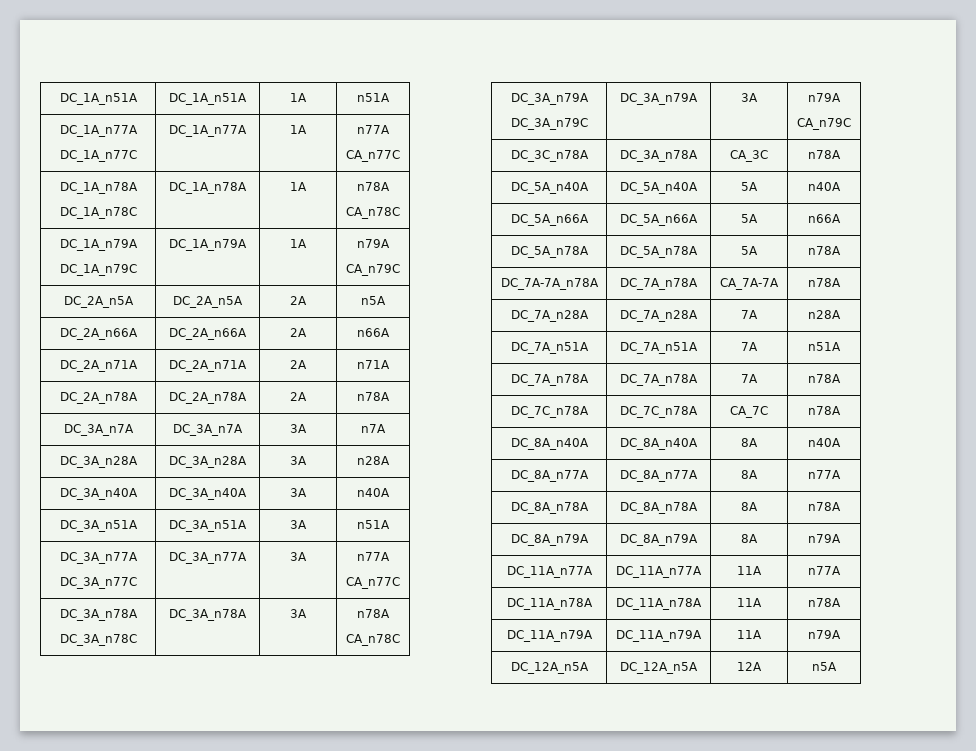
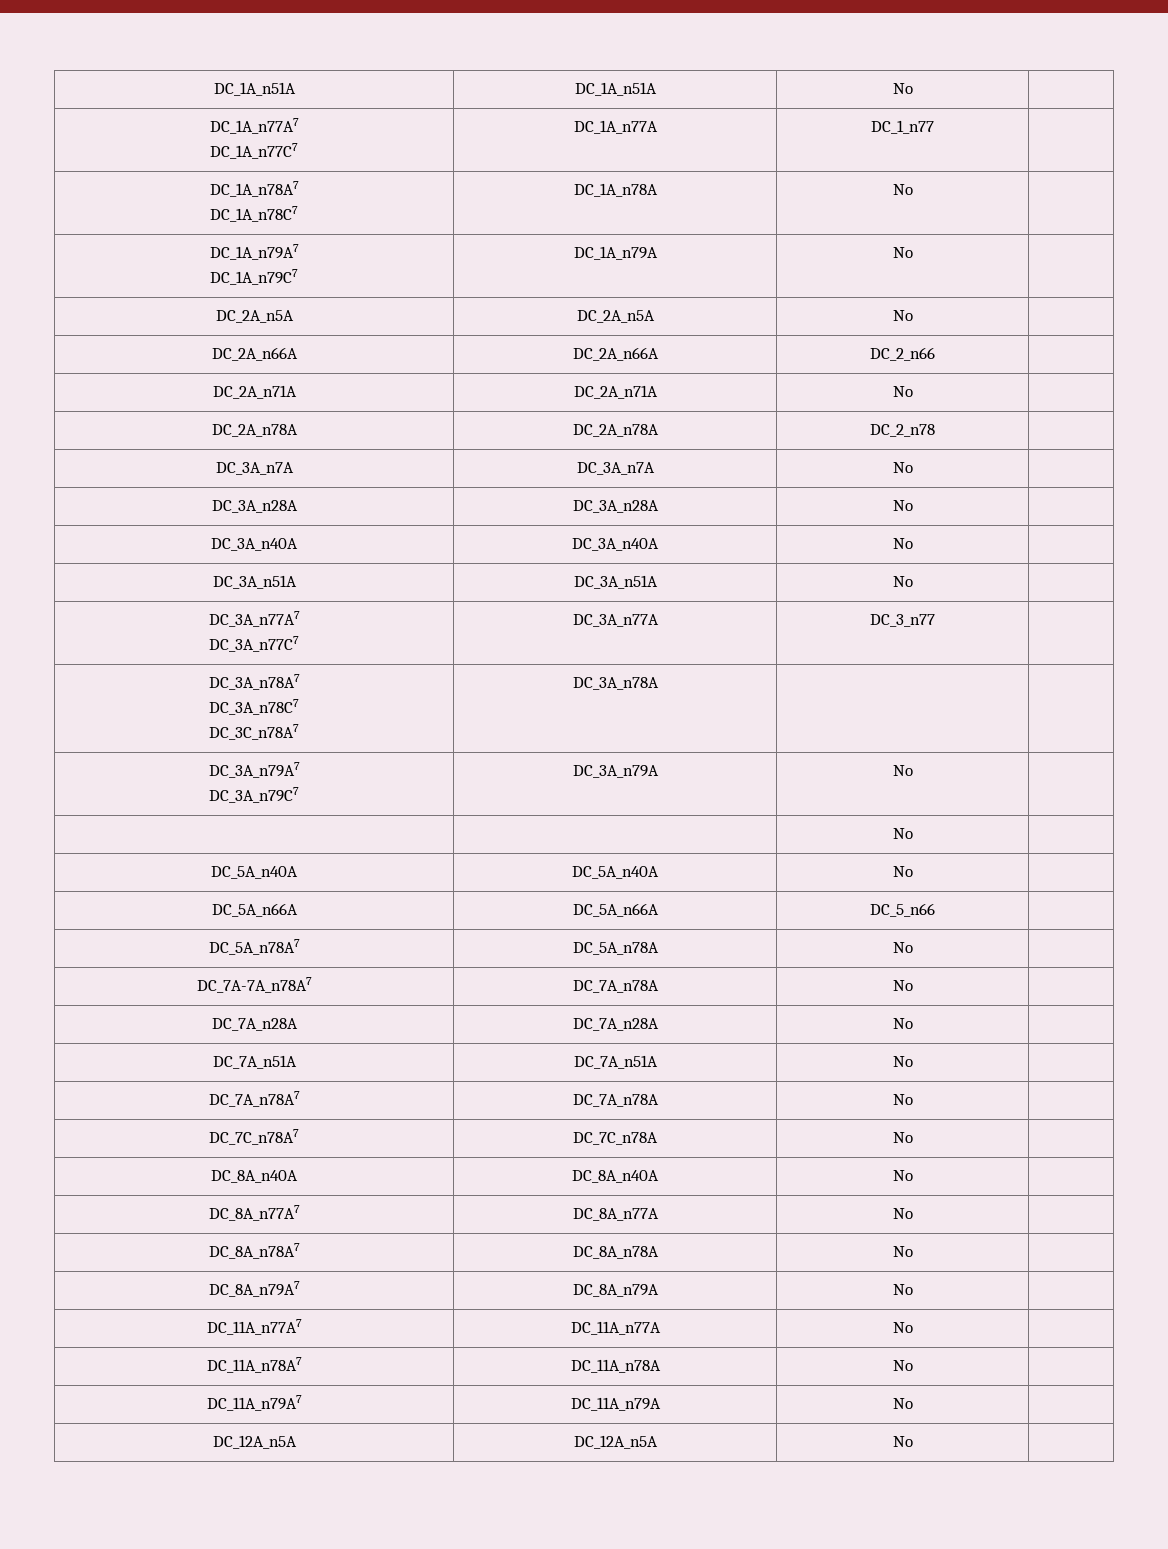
- DC_1A_n51A | DC_1A_n51A | 1A | n51A
- DC_1A_n77A
- DC_1A_n77C | DC_1A_n77A | 1A | n77A
- CA_n77C
- DC_1A_n78A
- DC_1A_n78C | DC_1A_n78A | 1A | n78A
- CA_n78C
- DC_1A_n79A
- DC_1A_n79C | DC_1A_n79A | 1A | n79A
- CA_n79C
+ DC_1A_n51A | DC_1A_n51A | No |
+ DC_1A_n77A7
+ DC_1A_n77C7 | DC_1A_n77A | DC_1_n77 |
+ DC_1A_n78A7
+ DC_1A_n78C7 | DC_1A_n78A | No |
+ DC_1A_n79A7
+ DC_1A_n79C7 | DC_1A_n79A | No |
- DC_2A_n5A | DC_2A_n5A | 2A | n5A
+ DC_2A_n5A | DC_2A_n5A | No |
- DC_2A_n66A | DC_2A_n66A | 2A | n66A
+ DC_2A_n66A | DC_2A_n66A | DC_2_n66 |
- DC_2A_n71A | DC_2A_n71A | 2A | n71A
+ DC_2A_n71A | DC_2A_n71A | No |
- DC_2A_n78A | DC_2A_n78A | 2A | n78A
+ DC_2A_n78A | DC_2A_n78A | DC_2_n78 |
- DC_3A_n7A | DC_3A_n7A | 3A | n7A
+ DC_3A_n7A | DC_3A_n7A | No |
- DC_3A_n28A | DC_3A_n28A | 3A | n28A
+ DC_3A_n28A | DC_3A_n28A | No |
- DC_3A_n40A | DC_3A_n40A | 3A | n40A
+ DC_3A_n40A | DC_3A_n40A | No |
- DC_3A_n51A | DC_3A_n51A | 3A | n51A
- DC_3A_n77A
- DC_3A_n77C | DC_3A_n77A | 3A | n77A
- CA_n77C
- DC_3A_n78A
- DC_3A_n78C | DC_3A_n78A | 3A | n78A
- CA_n78C
- DC_3A_n79A
- DC_3A_n79C | DC_3A_n79A | 3A | n79A
- CA_n79C
- DC_3C_n78A | DC_3A_n78A | CA_3C | n78A
+ DC_3A_n51A | DC_3A_n51A | No |
+ DC_3A_n77A7
+ DC_3A_n77C7 | DC_3A_n77A | DC_3_n77 |
+ DC_3A_n78A7
+ DC_3A_n78C7
+ DC_3C_n78A7 | DC_3A_n78A | |
+ DC_3A_n79A7
+ DC_3A_n79C7 | DC_3A_n79A | No |
+ | | No |
- DC_5A_n40A | DC_5A_n40A | 5A | n40A
+ DC_5A_n40A | DC_5A_n40A | No |
- DC_5A_n66A | DC_5A_n66A | 5A | n66A
- DC_5A_n78A | DC_5A_n78A | 5A | n78A
- DC_7A-7A_n78A | DC_7A_n78A | CA_7A-7A | n78A
+ DC_5A_n66A | DC_5A_n66A | DC_5_n66 |
+ DC_5A_n78A7 | DC_5A_n78A | No |
+ DC_7A-7A_n78A7 | DC_7A_n78A | No |
- DC_7A_n28A | DC_7A_n28A | 7A | n28A
+ DC_7A_n28A | DC_7A_n28A | No |
- DC_7A_n51A | DC_7A_n51A | 7A | n51A
- DC_7A_n78A | DC_7A_n78A | 7A | n78A
- DC_7C_n78A | DC_7C_n78A | CA_7C | n78A
+ DC_7A_n51A | DC_7A_n51A | No |
+ DC_7A_n78A7 | DC_7A_n78A | No |
+ DC_7C_n78A7 | DC_7C_n78A | No |
- DC_8A_n40A | DC_8A_n40A | 8A | n40A
- DC_8A_n77A | DC_8A_n77A | 8A | n77A
- DC_8A_n78A | DC_8A_n78A | 8A | n78A
- DC_8A_n79A | DC_8A_n79A | 8A | n79A
- DC_11A_n77A | DC_11A_n77A | 11A | n77A
- DC_11A_n78A | DC_11A_n78A | 11A | n78A
- DC_11A_n79A | DC_11A_n79A | 11A | n79A
+ DC_8A_n40A | DC_8A_n40A | No |
+ DC_8A_n77A7 | DC_8A_n77A | No |
+ DC_8A_n78A7 | DC_8A_n78A | No |
+ DC_8A_n79A7 | DC_8A_n79A | No |
+ DC_11A_n77A7 | DC_11A_n77A | No |
+ DC_11A_n78A7 | DC_11A_n78A | No |
+ DC_11A_n79A7 | DC_11A_n79A | No |
- DC_12A_n5A | DC_12A_n5A | 12A | n5A
+ DC_12A_n5A | DC_12A_n5A | No |

